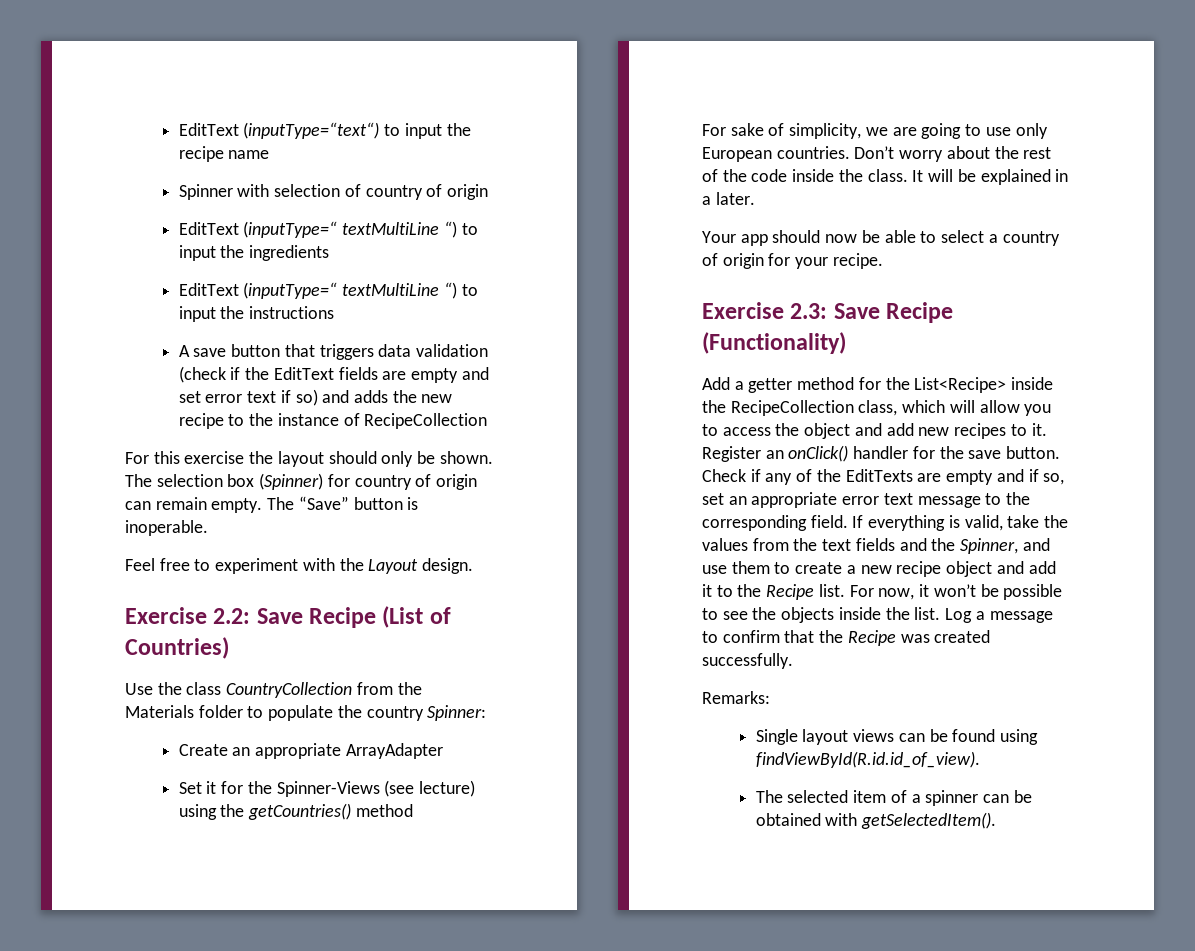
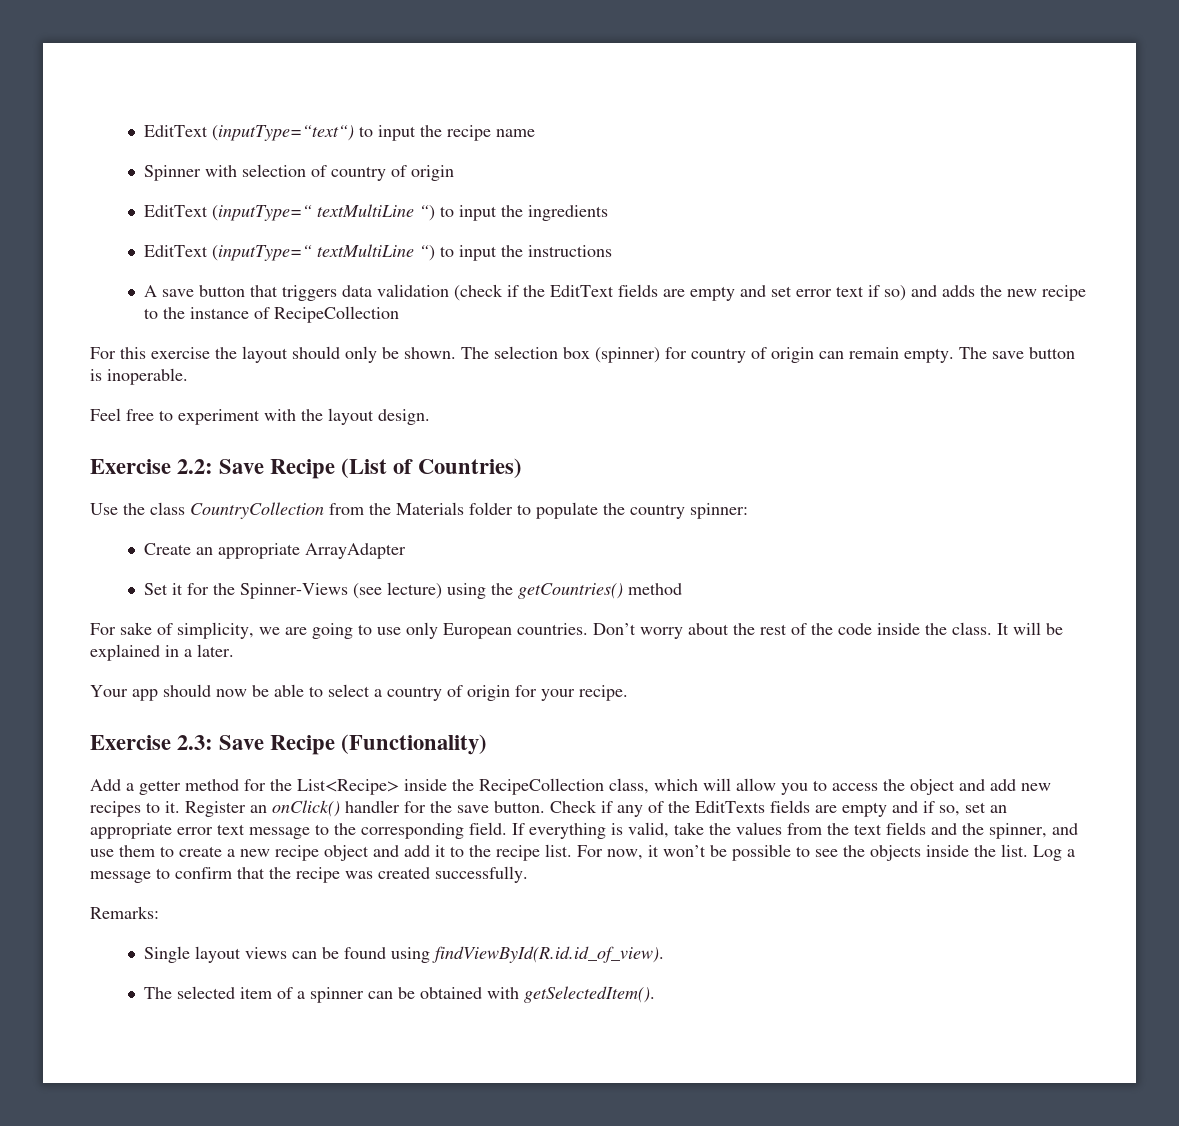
- The selection box (Spinner) for country of origin can remain empty.
+ The selection box (spinner) for country of origin can remain empty.
- The “Save” button is inoperable.
+ The save button is inoperable.
- Feel free to experiment with the Layout design.
+ Feel free to experiment with the layout design.
- Use the class CountryCollection from the Materials folder to populate the country Spinner:
+ Use the class CountryCollection from the Materials folder to populate the country spinner:
- Check if any of the EditTexts are empty and if so, set an appropriate error text message to the corresponding field.
+ Check if any of the EditTexts fields are empty and if so, set an appropriate error text message to the corresponding field.
- If everything is valid, take the values from the text fields and the Spinner, and use them to create a new recipe object and add it to the Recipe list.
+ If everything is valid, take the values from the text fields and the spinner, and use them to create a new recipe object and add it to the recipe list.
- Log a message to confirm that the Recipe was created successfully.
+ Log a message to confirm that the recipe was created successfully.

